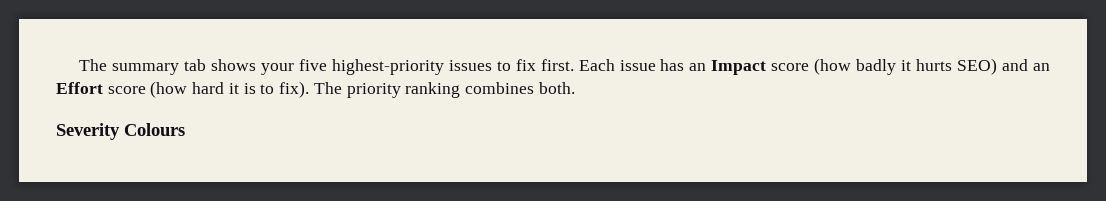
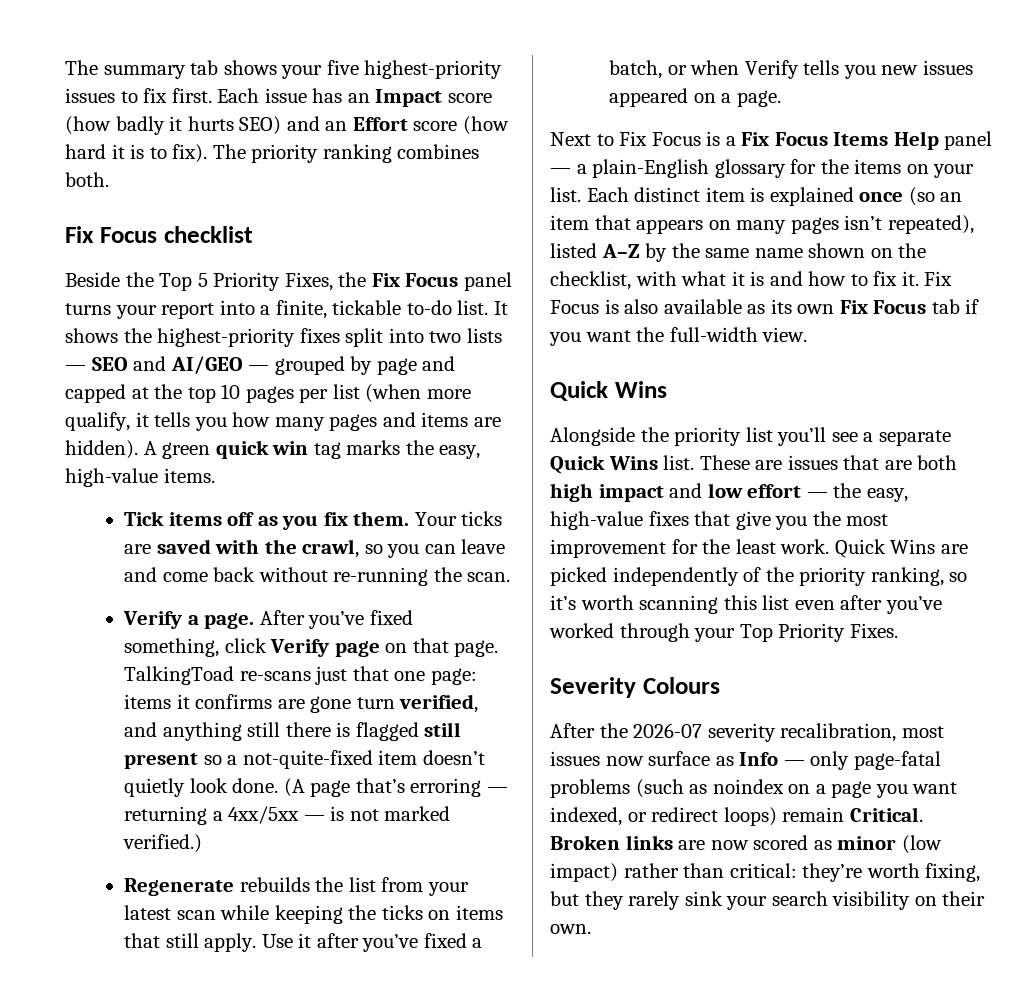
+ Fix Focus checklist
+ Beside the Top 5 Priority Fixes, the Fix Focus panel turns your report into a finite, tickable to-do list. It shows the highest-priority fixes split into two lists — SEO and AI/GEO — grouped by page and capped at the top 10 pages per list (when more qualify, it tells you how many pages and items are hidden). A green quick win tag marks the easy, high-value items.
+ Tick items off as you fix them. Your ticks are saved with the crawl, so you can leave and come back without re-running the scan.
+ Verify a page. After you’ve fixed something, click Verify page on that page. TalkingToad re-scans just that one page: items it confirms are gone turn verified, and anything still there is flagged still present so a not-quite-fixed item doesn’t quietly look done. (A page that’s erroring — returning a 4xx/5xx — is not marked verified.)
+ Regenerate rebuilds the list from your latest scan while keeping the ticks on items that still apply. Use it after you’ve fixed a batch, or when Verify tells you new issues appeared on a page.
+ Next to Fix Focus is a Fix Focus Items Help panel — a plain-English glossary for the items on your list. Each distinct item is explained once (so an item that appears on many pages isn’t repeated), listed A–Z by the same name shown on the checklist, with what it is and how to fix it. Fix Focus is also available as its own Fix Focus tab if you want the full-width view.
+ Quick Wins
+ Alongside the priority list you’ll see a separate Quick Wins list. These are issues that are both high impact and low effort — the easy, high-value fixes that give you the most improvement for the least work. Quick Wins are picked independently of the priority ranking, so it’s worth scanning this list even after you’ve worked through your Top Priority Fixes.
  Severity Colours
+ After the 2026-07 severity recalibration, most issues now surface as Info — only page-fatal problems (such as noindex on a page you want indexed, or redirect loops) remain Critical. Broken links are now scored as minor (low impact) rather than critical: they’re worth fixing, but they rarely sink your search visibility on their own.

